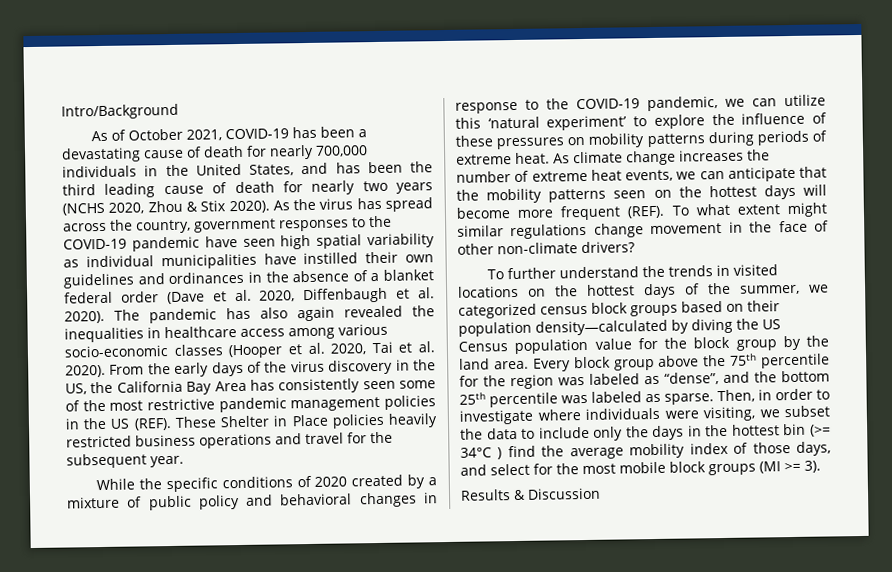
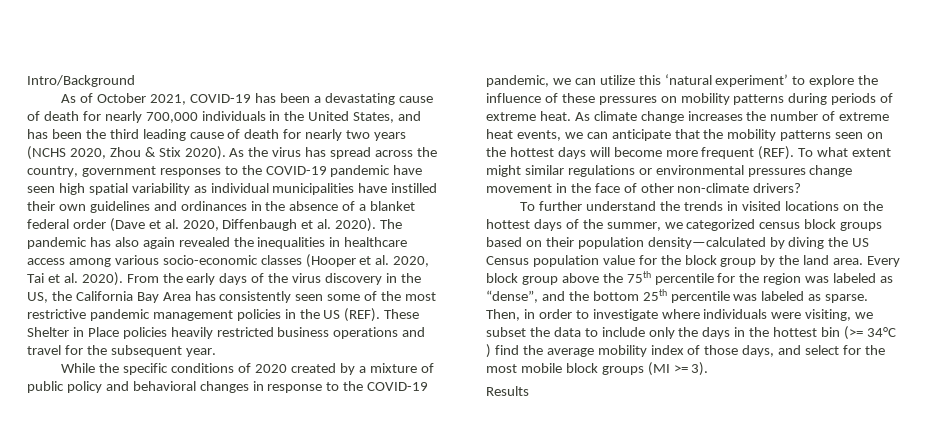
- To what extent might similar regulations change movement in the face of other non-climate drivers?
+ To what extent might similar regulations or environmental pressures change movement in the face of other non-climate drivers?
- Results & Discussion
+ Results

